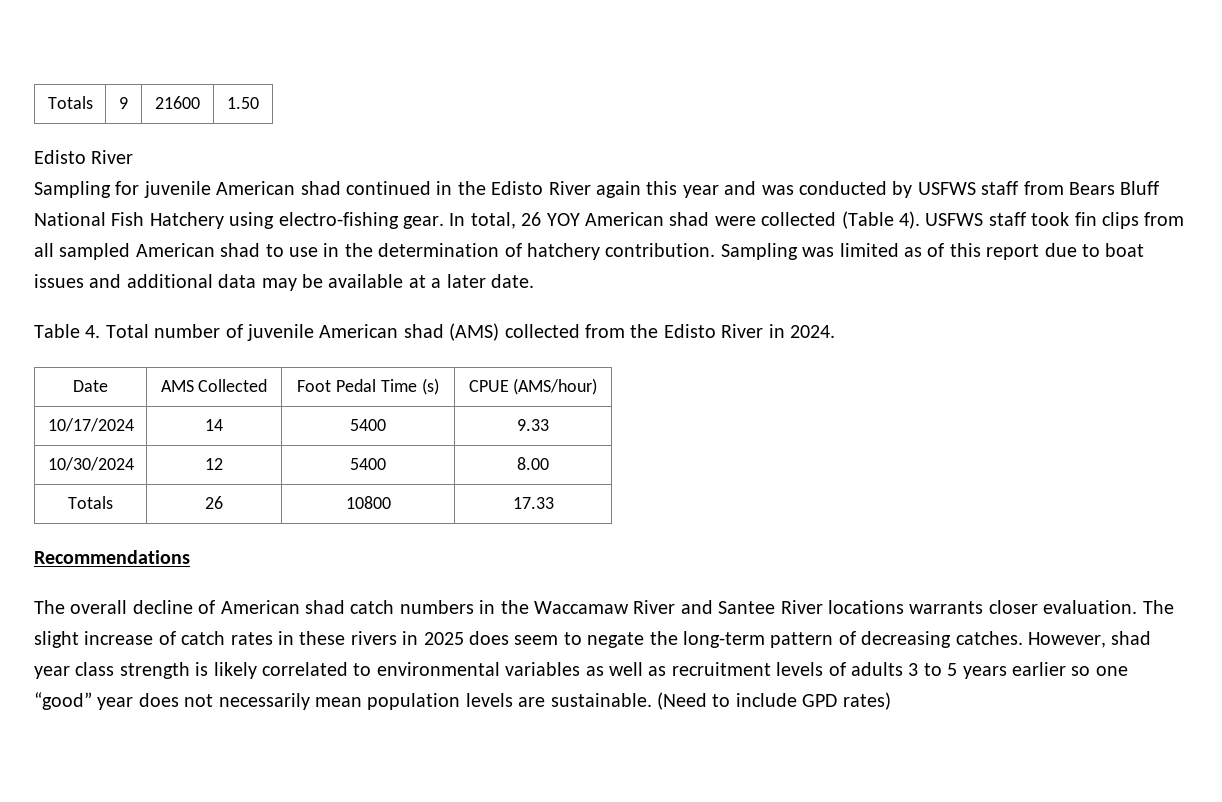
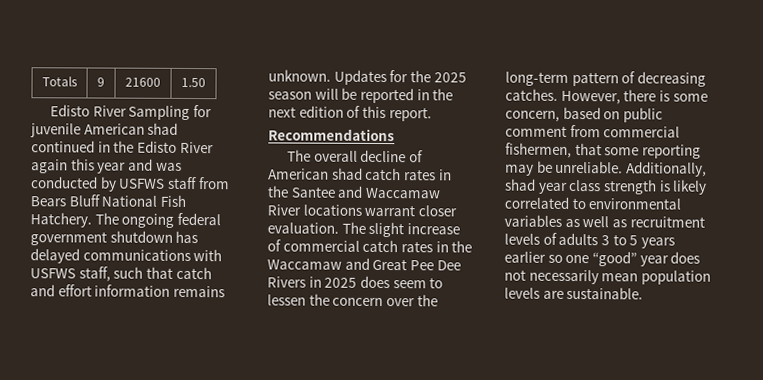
  Totals | 9 | 21600 | 1.50
- Edisto River
- Sampling for juvenile American shad continued in the Edisto River again this year and was conducted by USFWS staff from Bears Bluff National Fish Hatchery using electro-fishing gear. In total, 26 YOY American shad were collected (Table 4). USFWS staff took fin clips from all sampled American shad to use in the determination of hatchery contribution. Sampling was limited as of this report due to boat issues and additional data may be available at a later date.
- Table 4. Total number of juvenile American shad (AMS) collected from the Edisto River in 2024.
- Date | AMS Collected | Foot Pedal Time (s) | CPUE (AMS/hour)
- 10/17/2024 | 14 | 5400 | 9.33
- 10/30/2024 | 12 | 5400 | 8.00
- Totals | 26 | 10800 | 17.33
+ Edisto River Sampling for juvenile American shad continued in the Edisto River again this year and was conducted by USFWS staff from Bears Bluff National Fish Hatchery. The ongoing federal government shutdown has delayed communications with USFWS staff, such that catch and effort information remains unknown. Updates for the 2025 season will be reported in the next edition of this report.
- The overall decline of American shad catch numbers in the Waccamaw River and Santee River locations warrants closer evaluation.
+ The overall decline of American shad catch rates in the Santee and Waccamaw River locations warrant closer evaluation.
- The slight increase of catch rates in these rivers in 2025 does seem to negate the long-term pattern of decreasing catches.
+ The slight increase of commercial catch rates in the Waccamaw and Great Pee Dee Rivers in 2025 does seem to lessen the concern over the long-term pattern of decreasing catches.
- However, shad year class strength is likely correlated to environmental variables as well as recruitment levels of adults 3 to 5 years earlier so one “good” year does not necessarily mean population levels are sustainable. (Need to include GPD rates)
+ However, there is some concern, based on public comment from commercial fishermen, that some reporting may be unreliable. Additionally, shad year class strength is likely correlated to environmental variables as well as recruitment levels of adults 3 to 5 years earlier so one “good” year does not necessarily mean population levels are sustainable.

